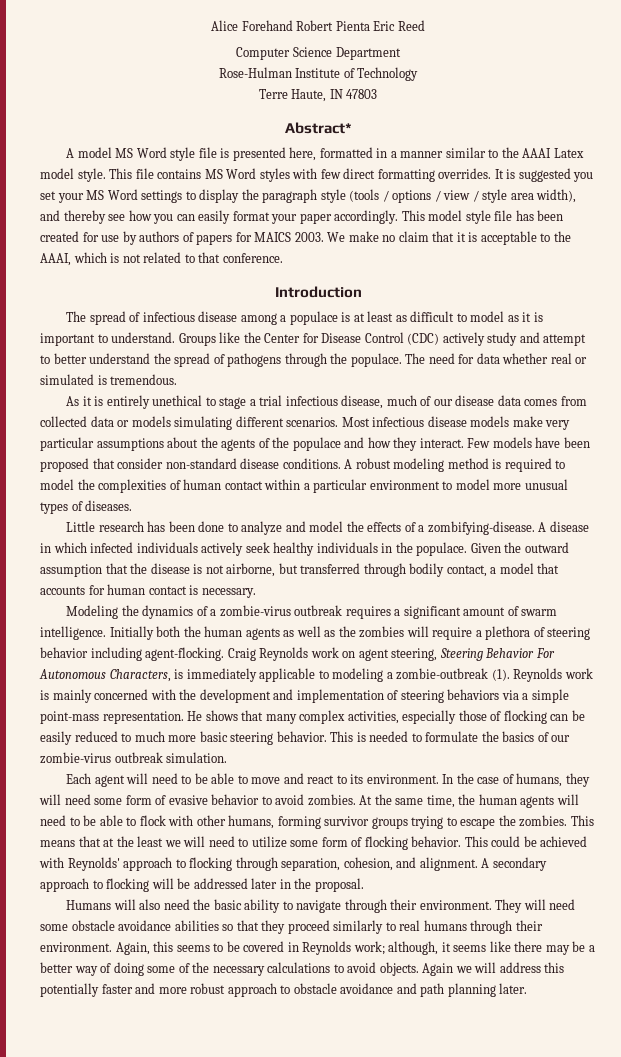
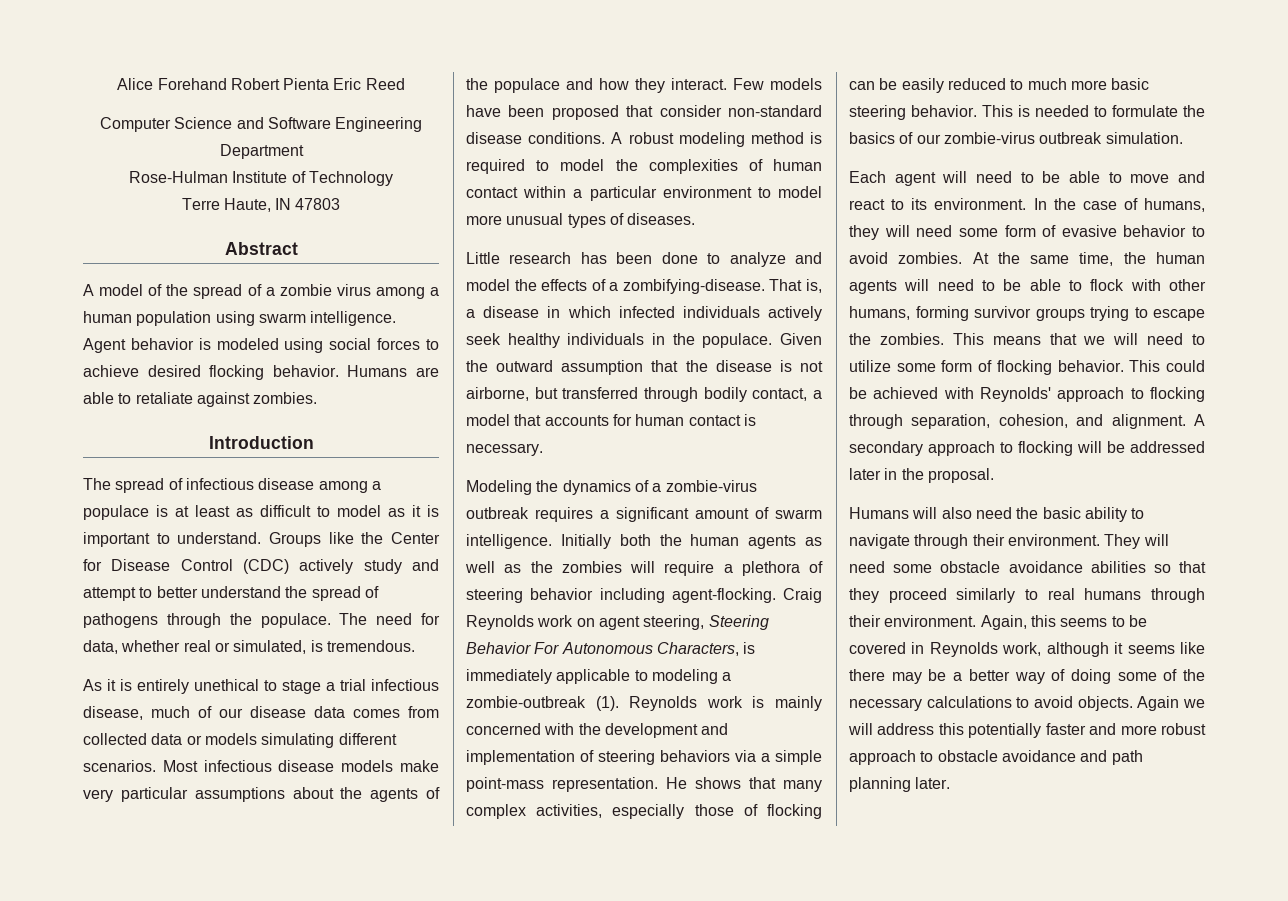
- Computer Science Department
+ Computer Science and Software Engineering Department
- Abstract*
+ Abstract
- A model MS Word style file is presented here, formatted in a manner similar to the AAAI Latex model style. This file contains MS Word styles with few direct formatting overrides. It is suggested you set your MS Word settings to display the paragraph style (tools / options / view / style area width), and thereby see how you can easily format your paper accordingly. This model style file has been created for use by authors of papers for MAICS 2003. We make no claim that it is acceptable to the AAAI, which is not related to that conference.
+ A model of the spread of a zombie virus among a human population using swarm intelligence. Agent behavior is modeled using social forces to achieve desired flocking behavior. Humans are able to retaliate against zombies.
- The need for data whether real or simulated is tremendous.
+ The need for data, whether real or simulated, is tremendous.
- A disease in which infected individuals actively seek healthy individuals in the populace.
+ That is, a disease in which infected individuals actively seek healthy individuals in the populace.
- This means that at the least we will need to utilize some form of flocking behavior.
+ This means that we will need to utilize some form of flocking behavior.
- Again, this seems to be covered in Reynolds work; although, it seems like there may be a better way of doing some of the necessary calculations to avoid objects.
+ Again, this seems to be covered in Reynolds work, although it seems like there may be a better way of doing some of the necessary calculations to avoid objects.

